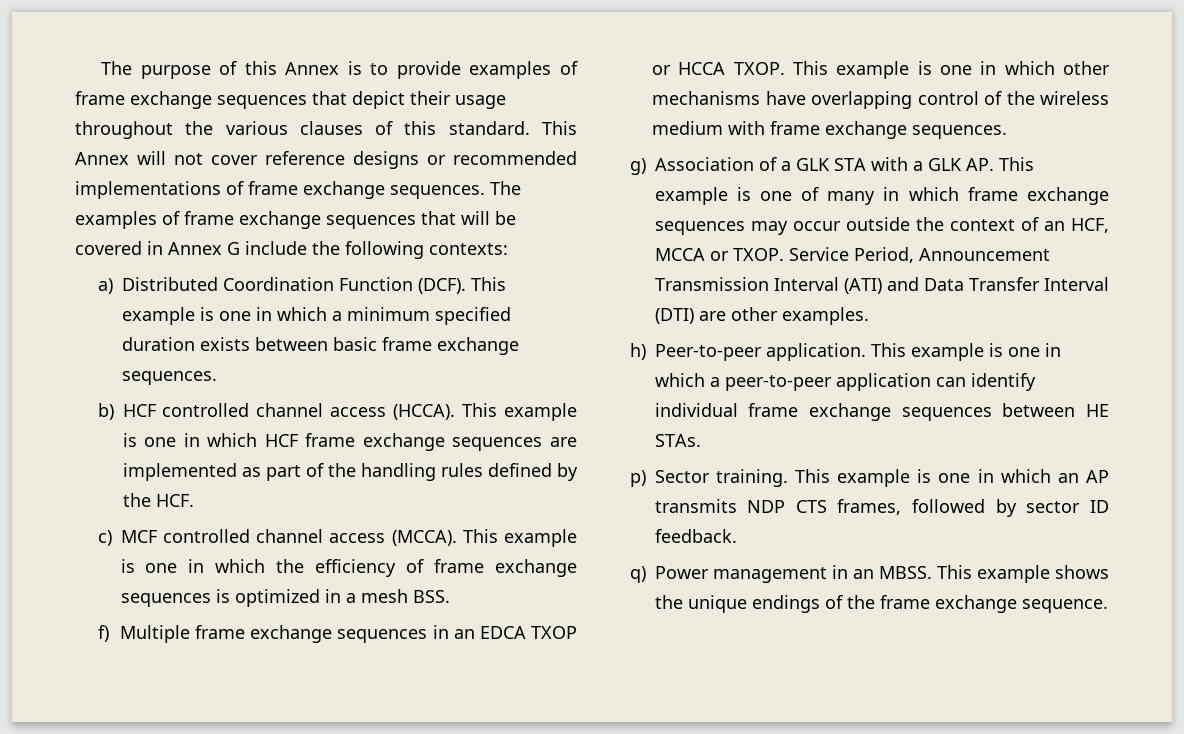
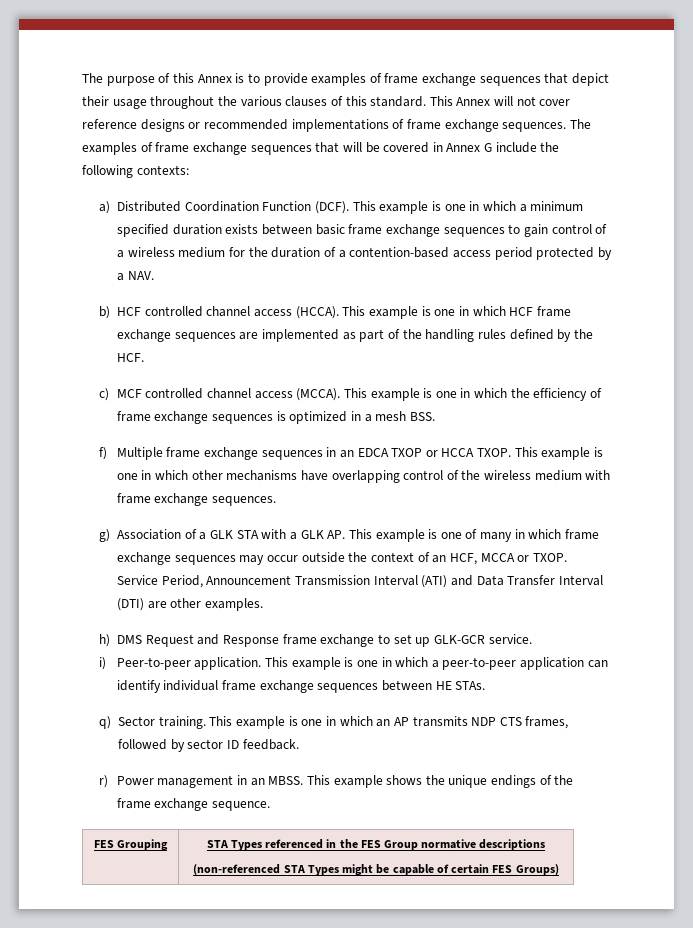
- This example is one in which a minimum specified duration exists between basic frame exchange sequences.
+ This example is one in which a minimum specified duration exists between basic frame exchange sequences to gain control of a wireless medium for the duration of a contention-based access period protected by a NAV.
- h) Peer-to-peer application.
+ h) DMS Request and Response frame exchange to set up GLK-GCR service.
+ i) Peer-to-peer application.
- p) Sector training.
+ q) Sector training.
- q) Power management in an MBSS.
+ r) Power management in an MBSS.
+ FES Grouping | STA Types referenced in the FES Group normative descriptions
+ (non-referenced STA Types might be capable of certain FES Groups)

